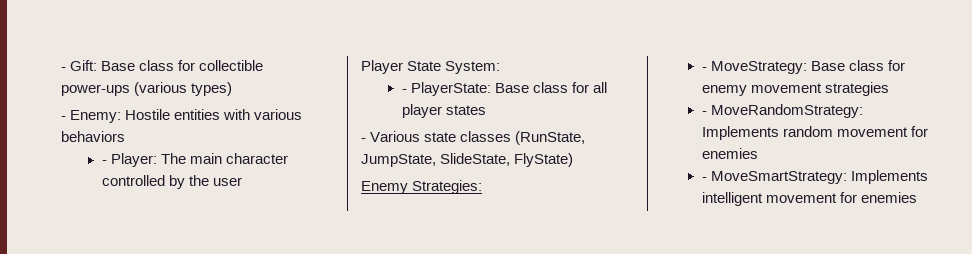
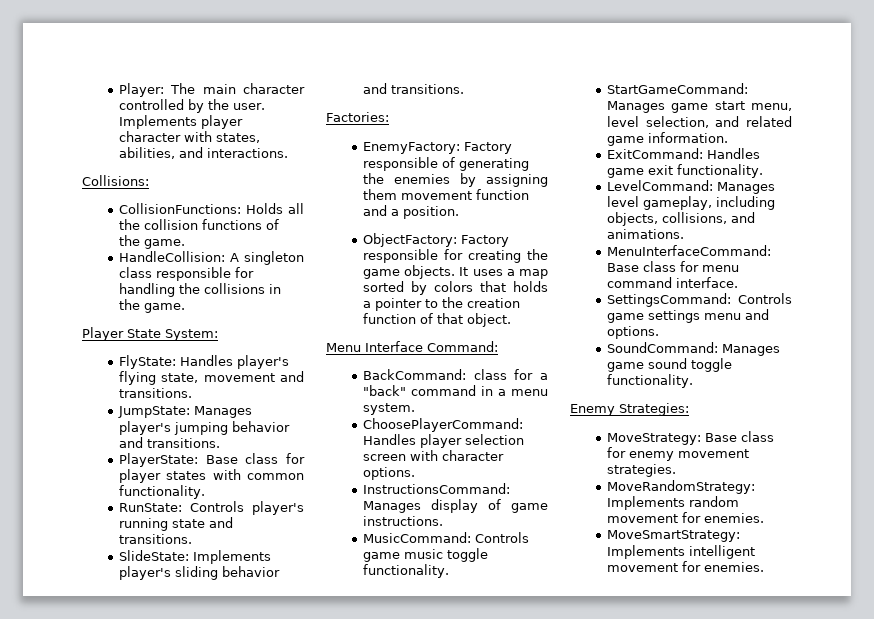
- - Gift: Base class for collectible power-ups (various types)
- - Enemy: Hostile entities with various behaviors
- - Player: The main character controlled by the user
+ Player: The main character controlled by the user. Implements player character with states, abilities, and interactions.
+ Collisions:
+ CollisionFunctions: Holds all the collision functions of the game.
+ HandleCollision: A singleton class responsible for handling the collisions in the game.
  Player State System:
- - PlayerState: Base class for all player states
- - Various state classes (RunState, JumpState, SlideState, FlyState)
+ FlyState: Handles player's flying state, movement and transitions.
+ JumpState: Manages player's jumping behavior and transitions.
+ PlayerState: Base class for player states with common functionality.
+ RunState: Controls player's running state and transitions.
+ SlideState: Implements player's sliding behavior and transitions.
+ Factories:
+ EnemyFactory: Factory responsible of generating the enemies by assigning them movement function and a position.
+ ObjectFactory: Factory responsible for creating the game objects. It uses a map sorted by colors that holds a pointer to the creation function of that object.
+ Menu Interface Command:
+ BackCommand: class for a "back" command in a menu system.
+ ChoosePlayerCommand: Handles player selection screen with character options.
+ InstructionsCommand: Manages display of game instructions.
+ MusicCommand: Controls game music toggle functionality.
+ StartGameCommand: Manages game start menu, level selection, and related game information.
+ ExitCommand: Handles game exit functionality.
+ LevelCommand: Manages level gameplay, including objects, collisions, and animations.
+ MenuInterfaceCommand: Base class for menu command interface.
+ SettingsCommand: Controls game settings menu and options.
+ SoundCommand: Manages game sound toggle functionality.
- - MoveStrategy: Base class for enemy movement strategies
- - MoveRandomStrategy: Implements random movement for enemies
- - MoveSmartStrategy: Implements intelligent movement for enemies
+ MoveStrategy: Base class for enemy movement strategies.
+ MoveRandomStrategy: Implements random movement for enemies.
+ MoveSmartStrategy: Implements intelligent movement for enemies.

